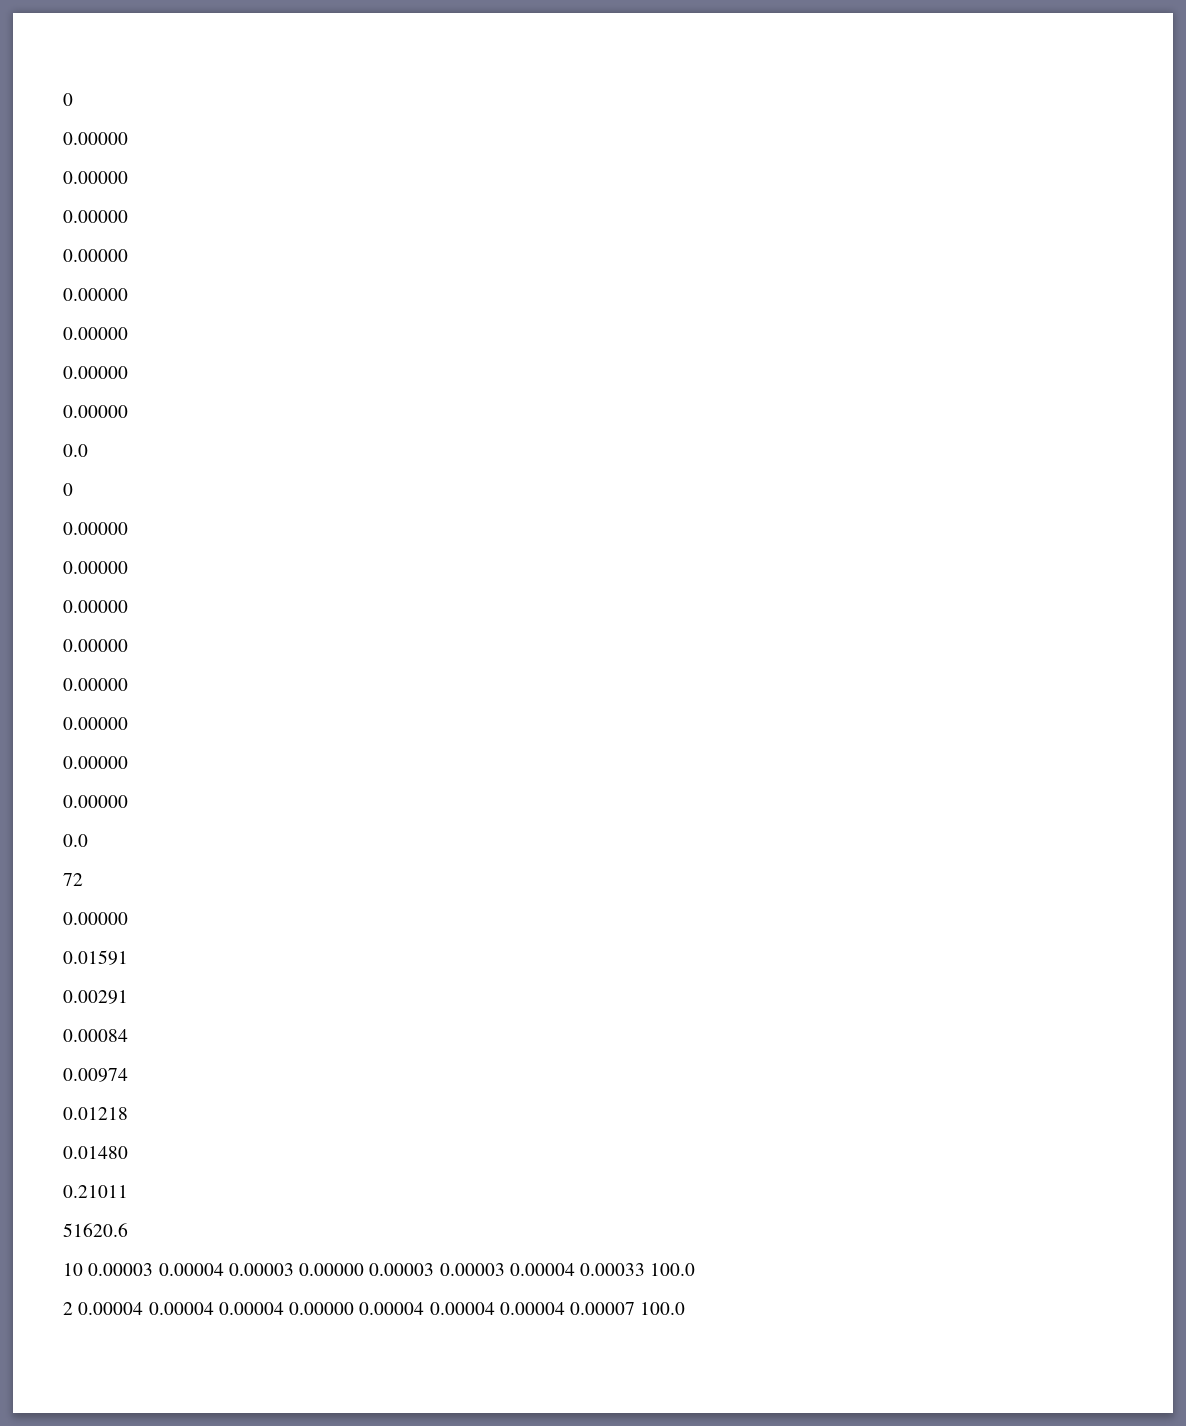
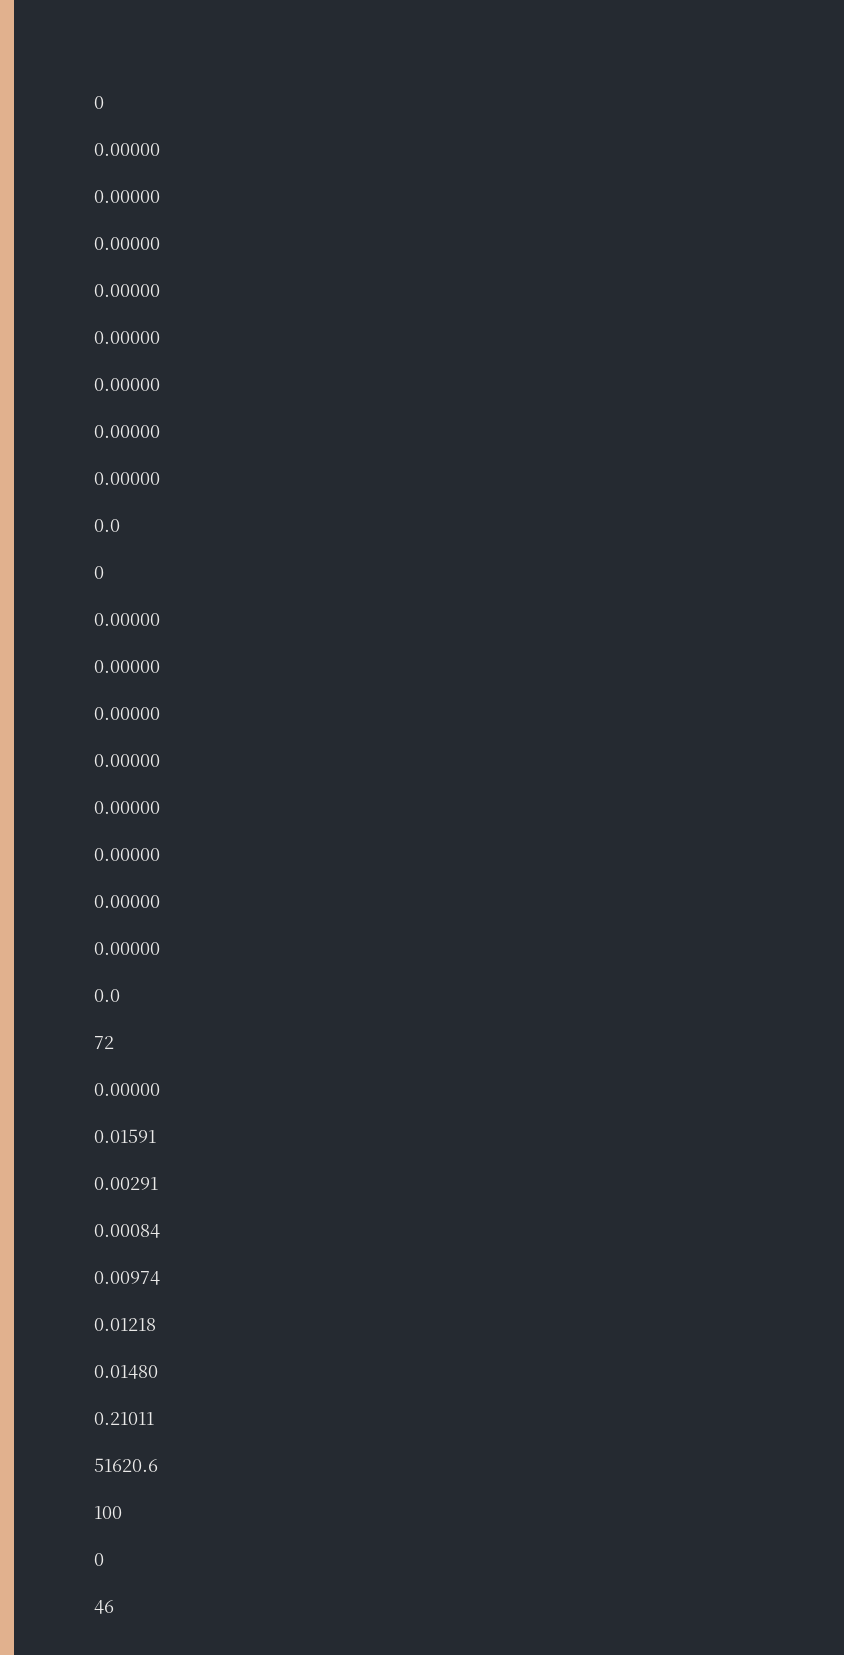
- 10 0.00003 0.00004 0.00003 0.00000 0.00003 0.00003 0.00004 0.00033 100.0
- 2 0.00004 0.00004 0.00004 0.00000 0.00004 0.00004 0.00004 0.00007 100.0
+ 100
+ 0
+ 46

